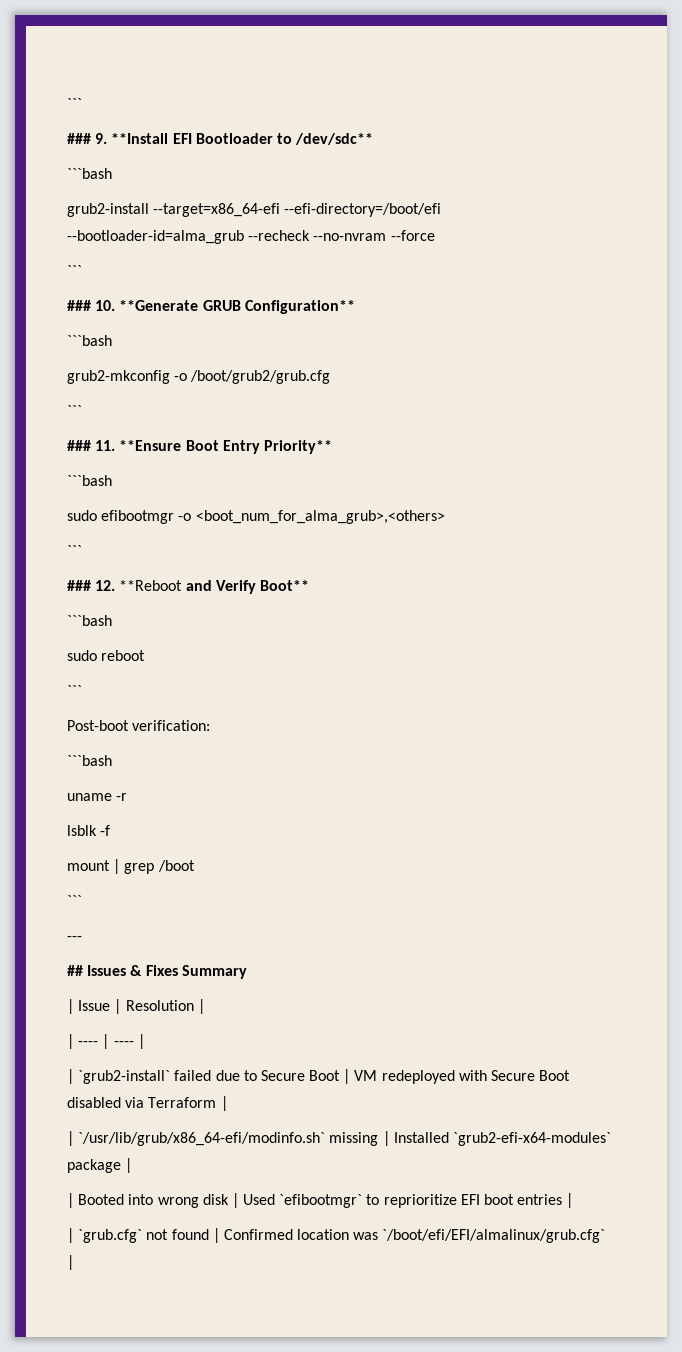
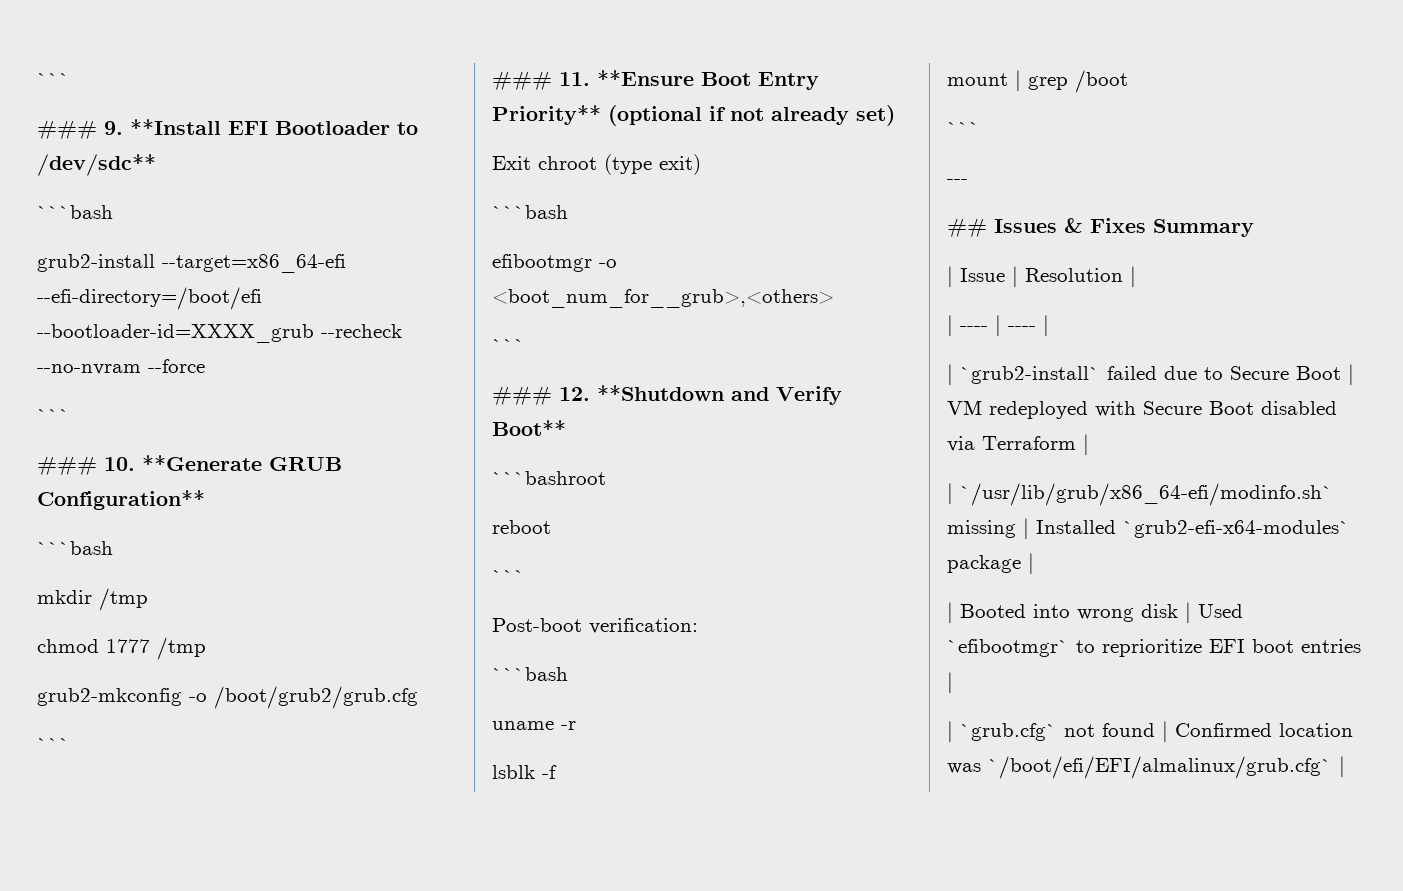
- grub2-install --target=x86_64-efi --efi-directory=/boot/efi --bootloader-id=alma_grub --recheck --no-nvram --force
+ grub2-install --target=x86_64-efi --efi-directory=/boot/efi --bootloader-id=XXXX_grub --recheck --no-nvram --force
+ mkdir /tmp
+ chmod 1777 /tmp
- ### 11. **Ensure Boot Entry Priority**
+ ### 11. **Ensure Boot Entry Priority** (optional if not already set)
+ Exit chroot (type exit)
  ```bash
- sudo efibootmgr -o <boot_num_for_alma_grub>,<others>
+ efibootmgr -o <boot_num_for__grub>,<others>
- ### 12. **Reboot and Verify Boot**
- ```bash
- sudo reboot
+ ### 12. **Shutdown and Verify Boot**
+ ```bashroot
+ reboot

